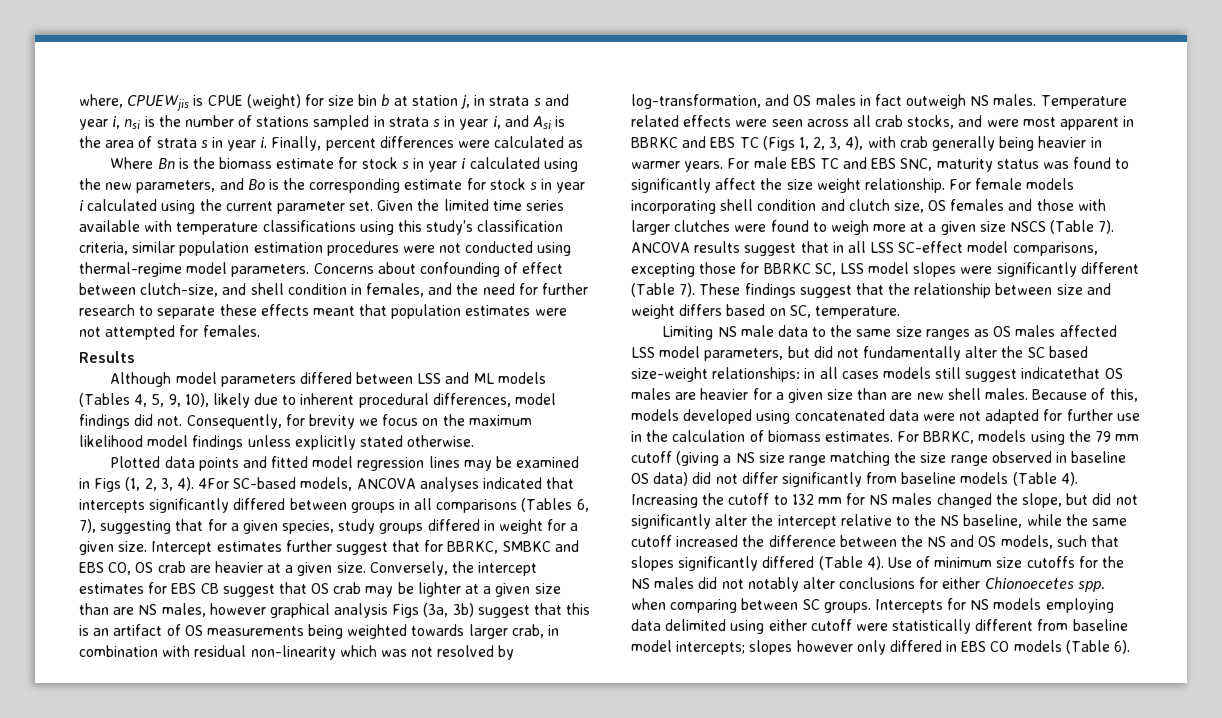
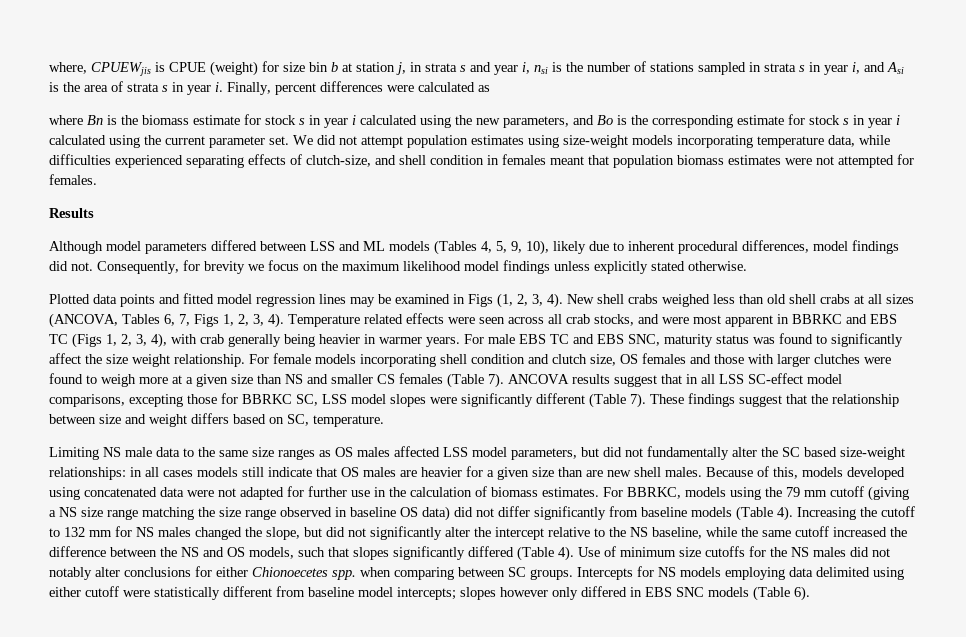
- Where Bn is the biomass estimate for stock s in year i calculated using the new parameters, and Bo is the corresponding estimate for stock s in year i calculated using the current parameter set.
+ where Bn is the biomass estimate for stock s in year i calculated using the new parameters, and Bo is the corresponding estimate for stock s in year i calculated using the current parameter set.
- Given the limited time series available with temperature classifications using this study’s classification criteria, similar population estimation procedures were not conducted using thermal-regime model parameters. Concerns about confounding of effect between clutch-size, and shell condition in females, and the need for further research to separate these effects meant that population estimates were not attempted for females.
+ We did not attempt population estimates using size-weight models incorporating temperature data, while difficulties experienced separating effects of clutch-size, and shell condition in females meant that population biomass estimates were not attempted for females.
- 4For SC-based models, ANCOVA analyses indicated that intercepts significantly differed between groups in all comparisons (Tables 6, 7), suggesting that for a given species, study groups differed in weight for a given size. Intercept estimates further suggest that for BBRKC, SMBKC and EBS CO, OS crab are heavier at a given size. Conversely, the intercept estimates for EBS CB suggest that OS crab may be lighter at a given size than are NS males, however graphical analysis Figs (3a, 3b) suggest that this is an artifact of OS measurements being weighted towards larger crab, in combination with residual non-linearity which was not resolved by log-transformation, and OS males in fact outweigh NS males.
+ New shell crabs weighed less than old shell crabs at all sizes (ANCOVA, Tables 6, 7, Figs 1, 2, 3, 4).
- For female models incorporating shell condition and clutch size, OS females and those with larger clutches were found to weigh more at a given size NSCS (Table 7).
+ For female models incorporating shell condition and clutch size, OS females and those with larger clutches were found to weigh more at a given size than NS and smaller CS females (Table 7).
- Limiting NS male data to the same size ranges as OS males affected LSS model parameters, but did not fundamentally alter the SC based size-weight relationships: in all cases models still suggest indicatethat OS males are heavier for a given size than are new shell males.
+ Limiting NS male data to the same size ranges as OS males affected LSS model parameters, but did not fundamentally alter the SC based size-weight relationships: in all cases models still indicate that OS males are heavier for a given size than are new shell males.
- Intercepts for NS models employing data delimited using either cutoff were statistically different from baseline model intercepts; slopes however only differed in EBS CO models (Table 6).
+ Intercepts for NS models employing data delimited using either cutoff were statistically different from baseline model intercepts; slopes however only differed in EBS SNC models (Table 6).

